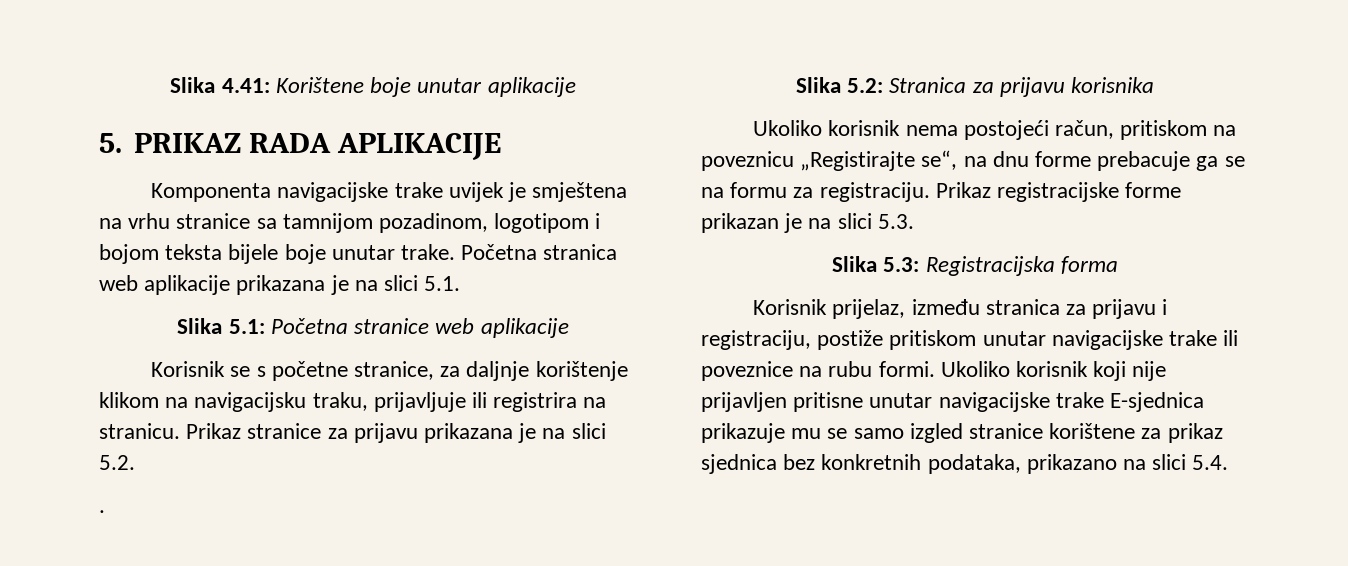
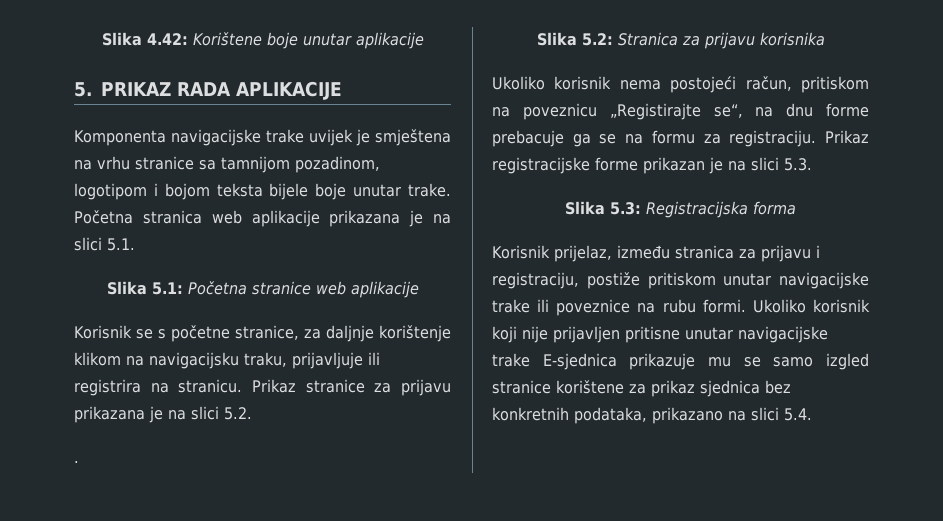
- Slika 4.41: Korištene boje unutar aplikacije
+ Slika 4.42: Korištene boje unutar aplikacije

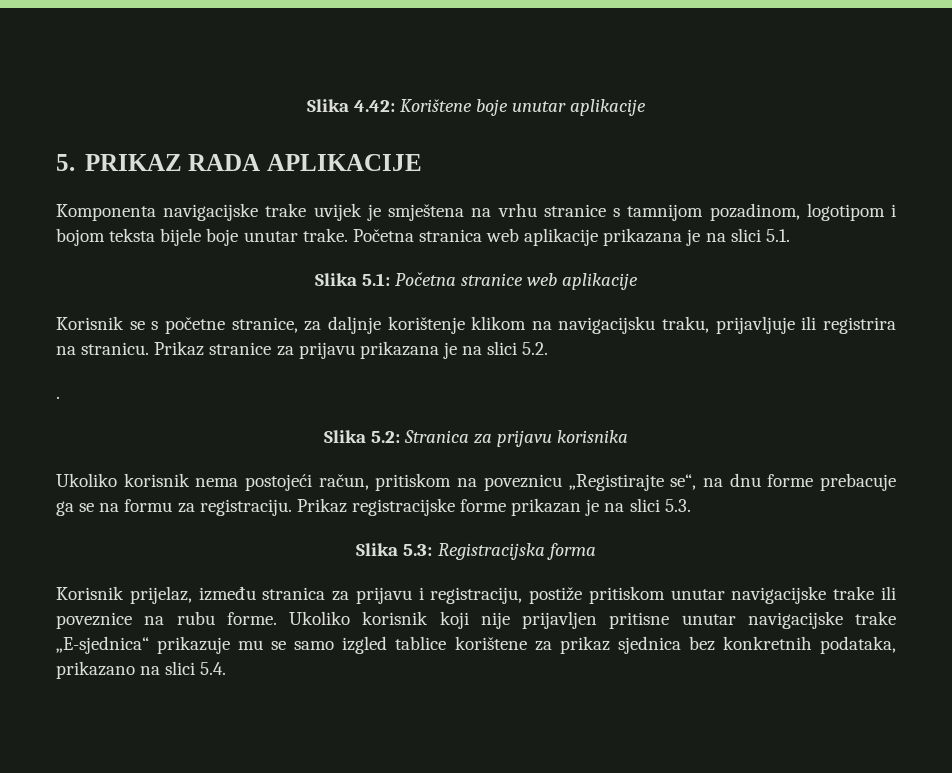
- Komponenta navigacijske trake uvijek je smještena na vrhu stranice sa tamnijom pozadinom, logotipom i bojom teksta bijele boje unutar trake.
+ Komponenta navigacijske trake uvijek je smještena na vrhu stranice s tamnijom pozadinom, logotipom i bojom teksta bijele boje unutar trake.
- Korisnik prijelaz, između stranica za prijavu i registraciju, postiže pritiskom unutar navigacijske trake ili poveznice na rubu formi.
+ Korisnik prijelaz, između stranica za prijavu i registraciju, postiže pritiskom unutar navigacijske trake ili poveznice na rubu forme.
- Ukoliko korisnik koji nije prijavljen pritisne unutar navigacijske trake E-sjednica prikazuje mu se samo izgled stranice korištene za prikaz sjednica bez konkretnih podataka, prikazano na slici 5.4.
+ Ukoliko korisnik koji nije prijavljen pritisne unutar navigacijske trake „E-sjednica“ prikazuje mu se samo izgled tablice korištene za prikaz sjednica bez konkretnih podataka, prikazano na slici 5.4.

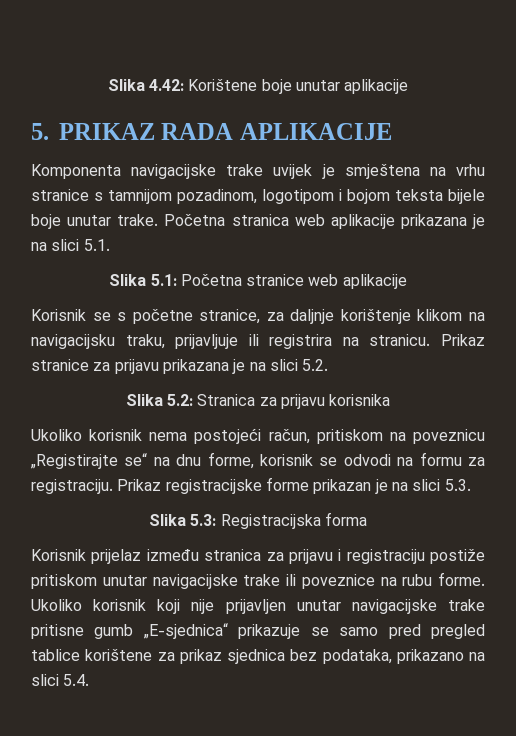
- .
- Ukoliko korisnik nema postojeći račun, pritiskom na poveznicu „Registirajte se“, na dnu forme prebacuje ga se na formu za registraciju.
+ Ukoliko korisnik nema postojeći račun, pritiskom na poveznicu „Registirajte se“ na dnu forme, korisnik se odvodi na formu za registraciju.
- Korisnik prijelaz, između stranica za prijavu i registraciju, postiže pritiskom unutar navigacijske trake ili poveznice na rubu forme.
+ Korisnik prijelaz između stranica za prijavu i registraciju postiže pritiskom unutar navigacijske trake ili poveznice na rubu forme.
- Ukoliko korisnik koji nije prijavljen pritisne unutar navigacijske trake „E-sjednica“ prikazuje mu se samo izgled tablice korištene za prikaz sjednica bez konkretnih podataka, prikazano na slici 5.4.
+ Ukoliko korisnik koji nije prijavljen unutar navigacijske trake pritisne gumb „E-sjednica“ prikazuje se samo pred pregled tablice korištene za prikaz sjednica bez podataka, prikazano na slici 5.4.

